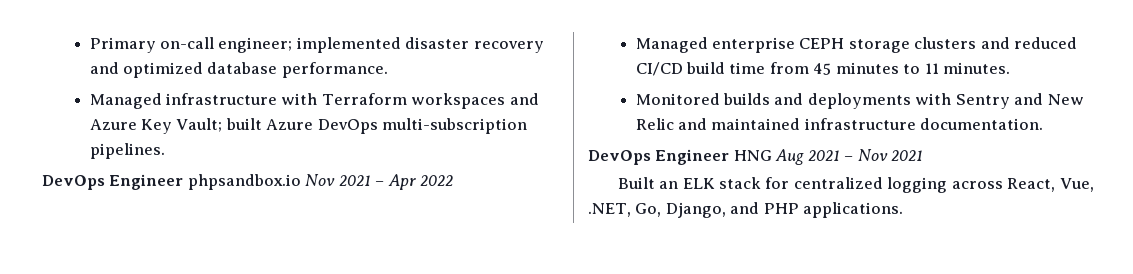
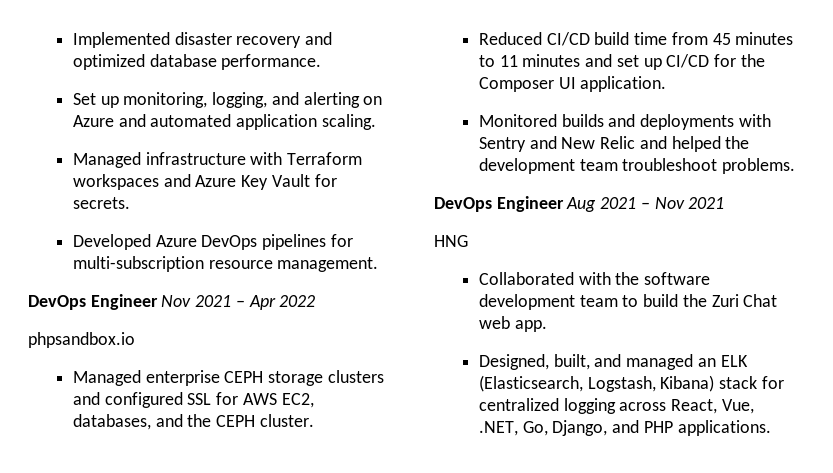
- Primary on-call engineer; implemented disaster recovery and optimized database performance.
+ Implemented disaster recovery and optimized database performance.
+ Set up monitoring, logging, and alerting on Azure and automated application scaling.
- Managed infrastructure with Terraform workspaces and Azure Key Vault; built Azure DevOps multi-subscription pipelines.
- DevOps Engineer phpsandbox.io Nov 2021 – Apr 2022
+ Managed infrastructure with Terraform workspaces and Azure Key Vault for secrets.
+ Developed Azure DevOps pipelines for multi-subscription resource management.
+ DevOps Engineer Nov 2021 – Apr 2022
+ phpsandbox.io
- Managed enterprise CEPH storage clusters and reduced CI/CD build time from 45 minutes to 11 minutes.
+ Managed enterprise CEPH storage clusters and configured SSL for AWS EC2, databases, and the CEPH cluster.
+ Reduced CI/CD build time from 45 minutes to 11 minutes and set up CI/CD for the Composer UI application.
- Monitored builds and deployments with Sentry and New Relic and maintained infrastructure documentation.
- DevOps Engineer HNG Aug 2021 – Nov 2021
+ Monitored builds and deployments with Sentry and New Relic and helped the development team troubleshoot problems.
+ DevOps Engineer Aug 2021 – Nov 2021
- Built an ELK stack for centralized logging across React, Vue, .NET, Go, Django, and PHP applications.
+ HNG
+ Collaborated with the software development team to build the Zuri Chat web app.
+ Designed, built, and managed an ELK (Elasticsearch, Logstash, Kibana) stack for centralized logging across React, Vue, .NET, Go, Django, and PHP applications.

